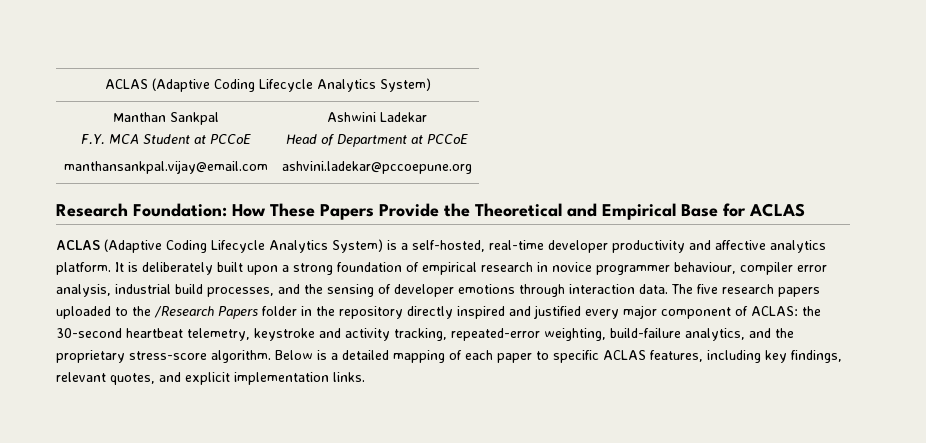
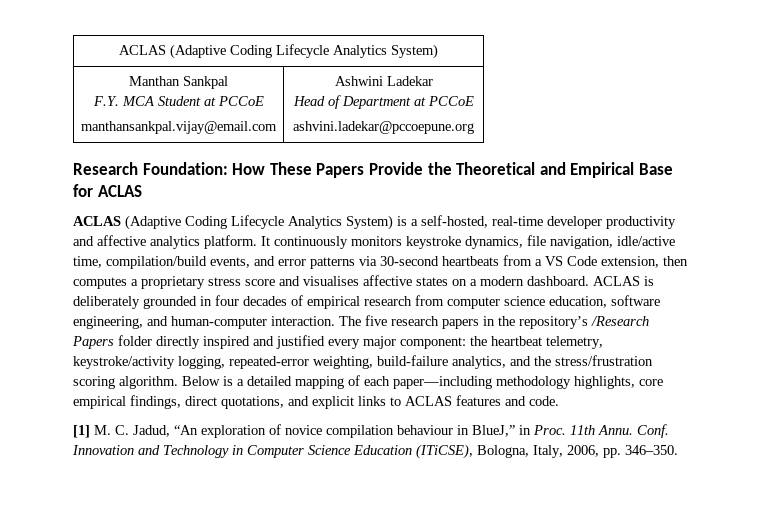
- It is deliberately built upon a strong foundation of empirical research in novice programmer behaviour, compiler error analysis, industrial build processes, and the sensing of developer emotions through interaction data. The five research papers uploaded to the /Research Papers folder in the repository directly inspired and justified every major component of ACLAS: the 30-second heartbeat telemetry, keystroke and activity tracking, repeated-error weighting, build-failure analytics, and the proprietary stress-score algorithm.
+ It continuously monitors keystroke dynamics, file navigation, idle/active time, compilation/build events, and error patterns via 30-second heartbeats from a VS Code extension, then computes a proprietary stress score and visualises affective states on a modern dashboard. ACLAS is deliberately grounded in four decades of empirical research from computer science education, software engineering, and human-computer interaction. The five research papers in the repository’s /Research Papers folder directly inspired and justified every major component: the heartbeat telemetry, keystroke/activity logging, repeated-error weighting, build-failure analytics, and the stress/frustration scoring algorithm.
- Below is a detailed mapping of each paper to specific ACLAS features, including key findings, relevant quotes, and explicit implementation links.
+ Below is a detailed mapping of each paper—including methodology highlights, core empirical findings, direct quotations, and explicit links to ACLAS features and code.
+ [1] M. C. Jadud, “An exploration of novice compilation behaviour in BlueJ,” in Proc. 11th Annu. Conf. Innovation and Technology in Computer Science Education (ITiCSE), Bologna, Italy, 2006, pp. 346–350.

